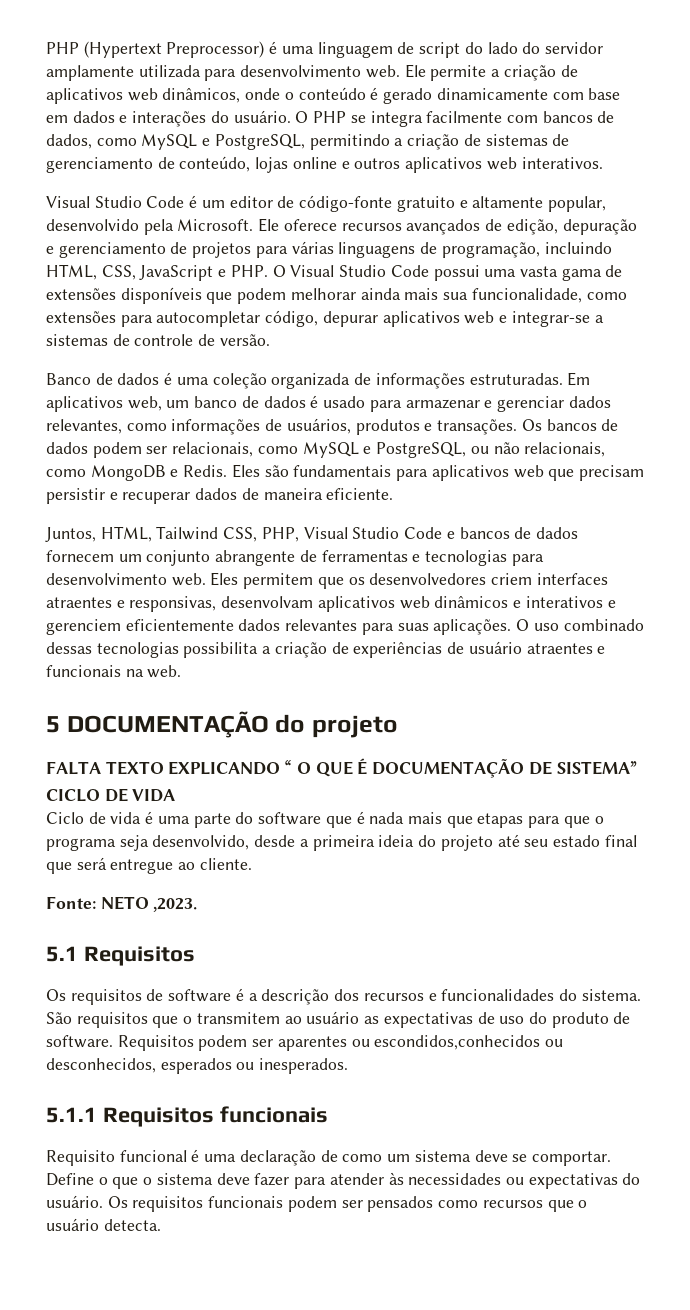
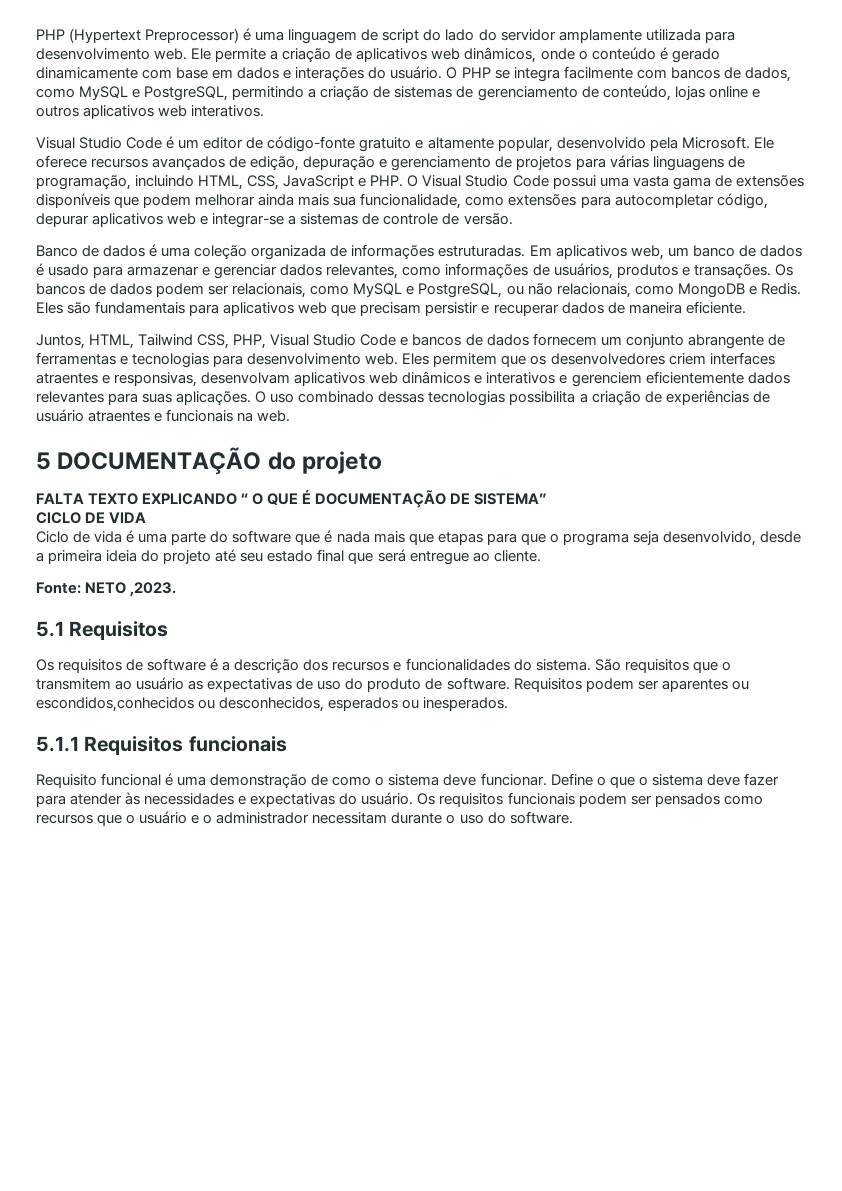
- Requisito funcional é uma declaração de como um sistema deve se comportar.
+ Requisito funcional é uma demonstração de como o sistema deve funcionar.
- Define o que o sistema deve fazer para atender às necessidades ou expectativas do usuário.
+ Define o que o sistema deve fazer para atender às necessidades e expectativas do usuário.
- Os requisitos funcionais podem ser pensados como recursos que o usuário detecta.
+ Os requisitos funcionais podem ser pensados como recursos que o usuário e o administrador necessitam durante o uso do software.

